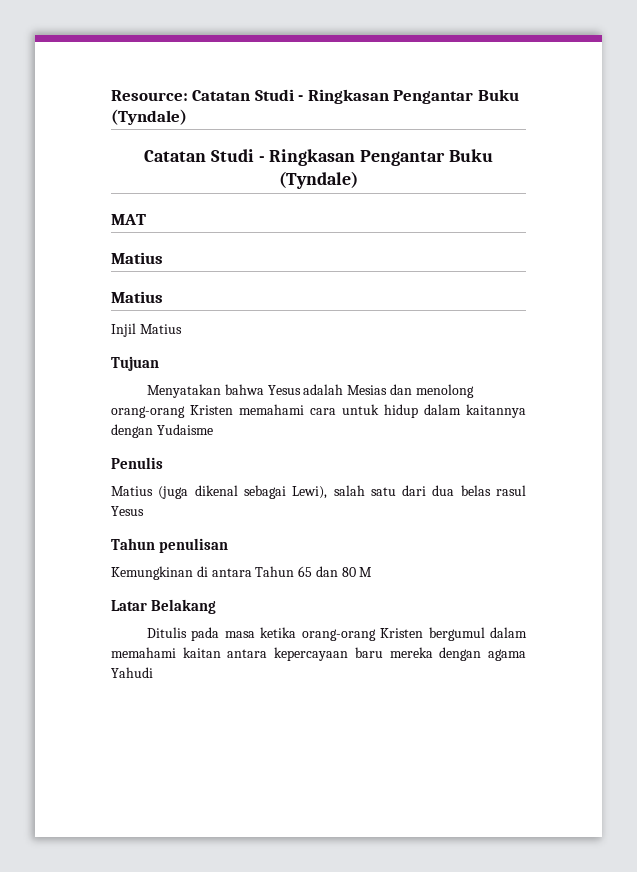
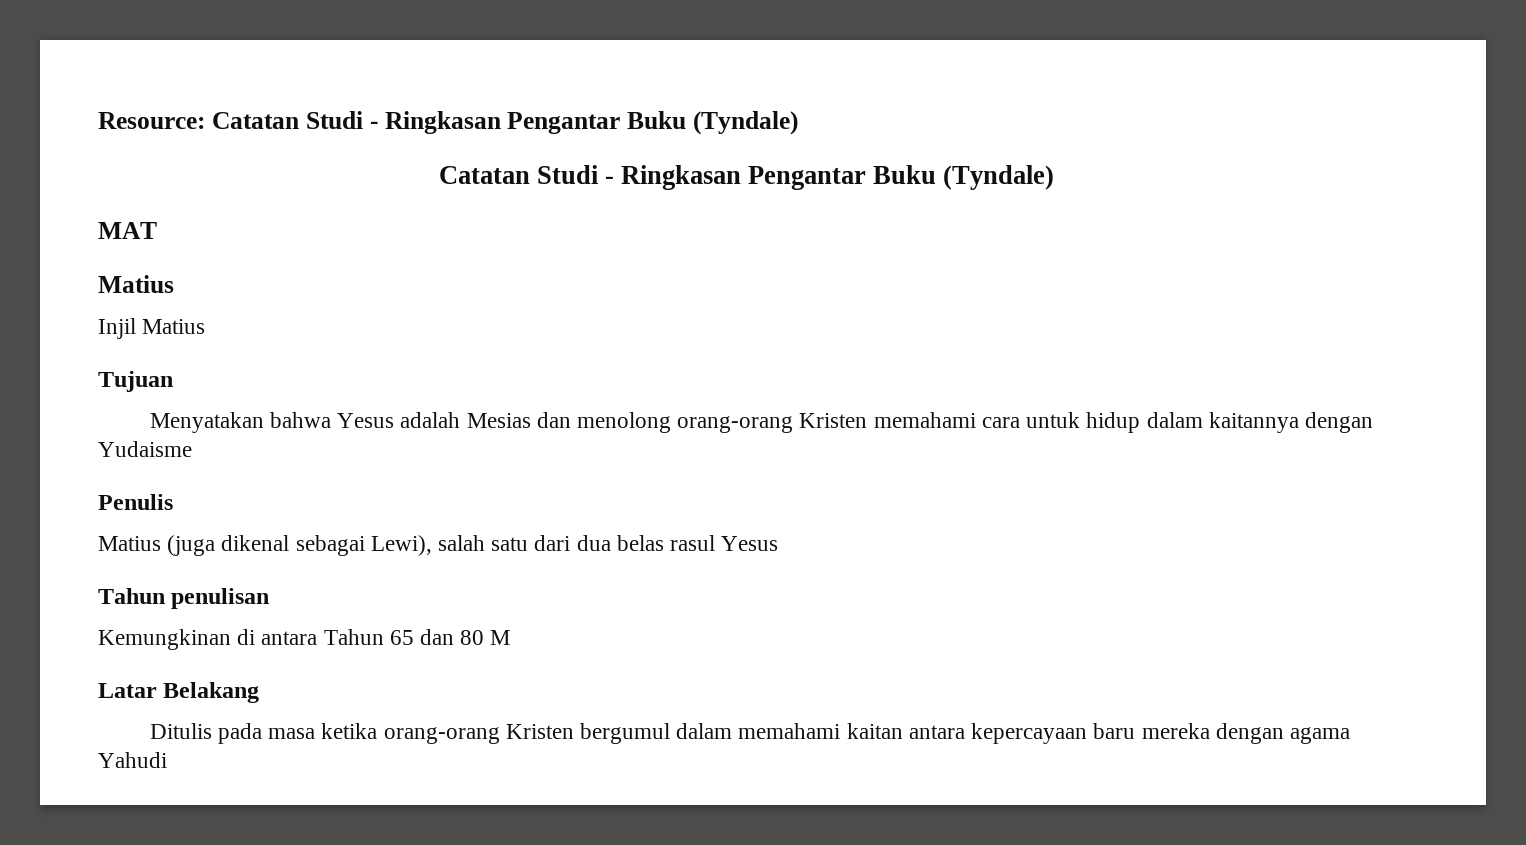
  MAT
- Matius

